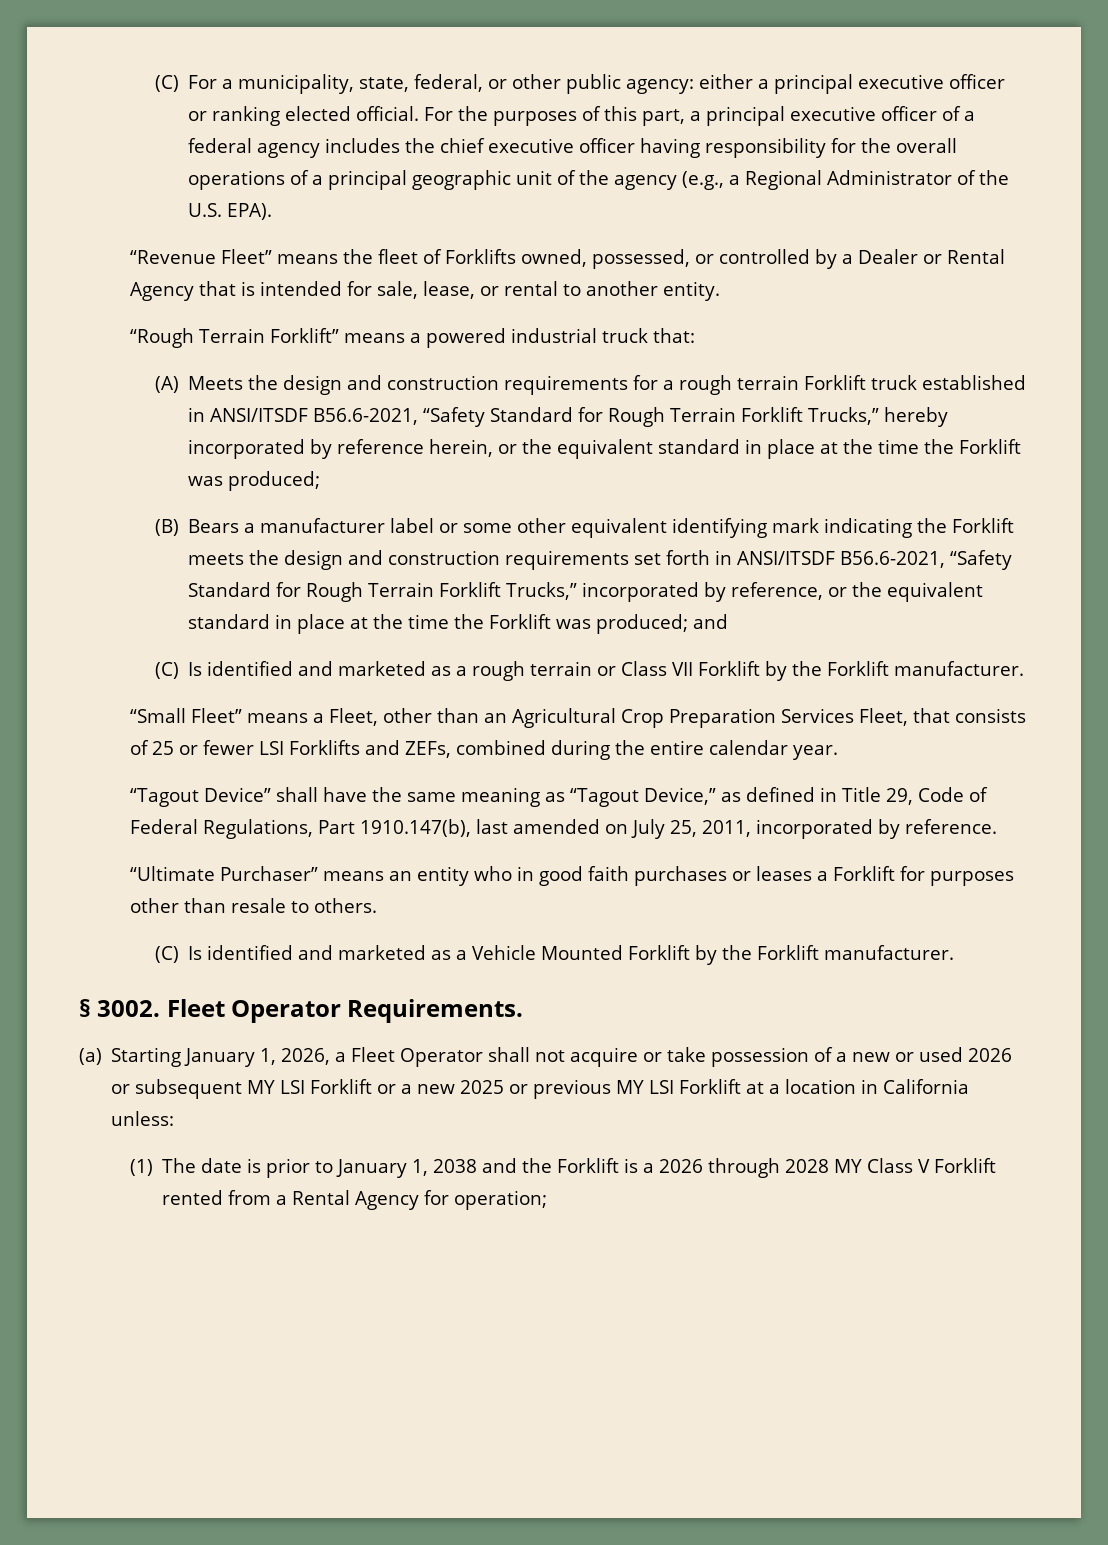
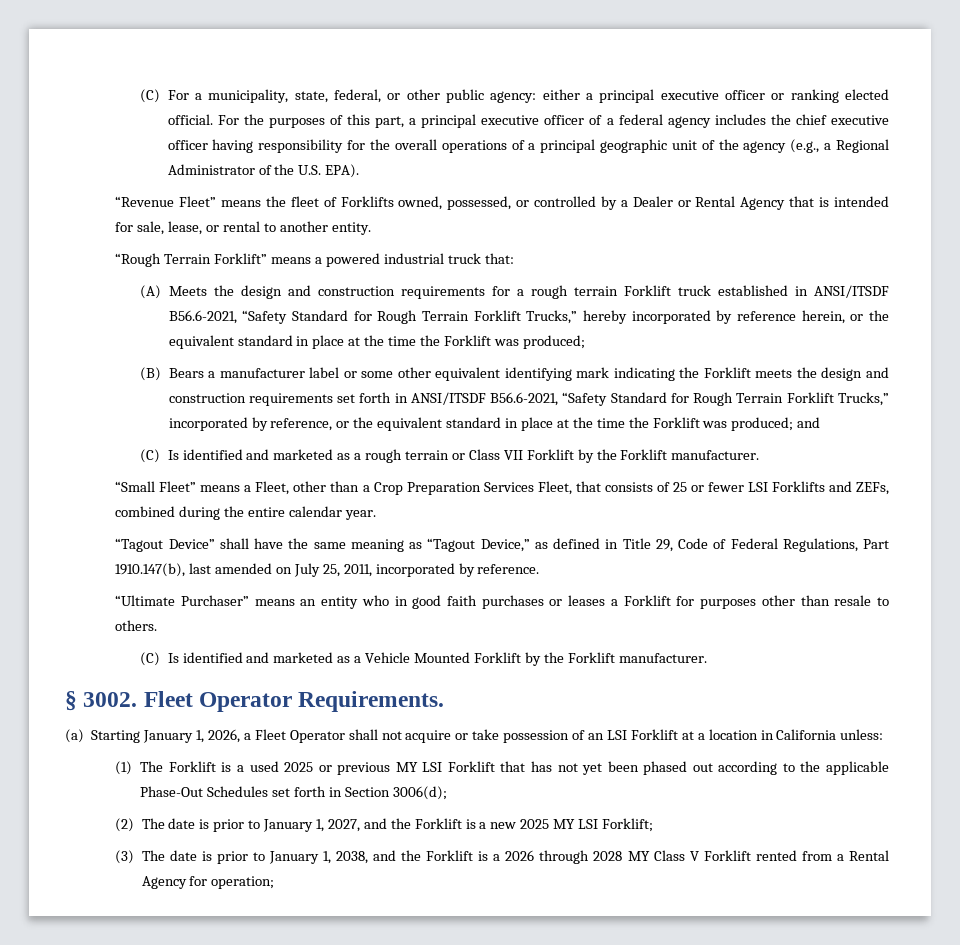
- “Small Fleet” means a Fleet, other than an Agricultural Crop Preparation Services Fleet, that consists of 25 or fewer LSI Forklifts and ZEFs, combined during the entire calendar year.
+ “Small Fleet” means a Fleet, other than a Crop Preparation Services Fleet, that consists of 25 or fewer LSI Forklifts and ZEFs, combined during the entire calendar year.
- (a) Starting January 1, 2026, a Fleet Operator shall not acquire or take possession of a new or used 2026 or subsequent MY LSI Forklift or a new 2025 or previous MY LSI Forklift at a location in California unless:
+ (a) Starting January 1, 2026, a Fleet Operator shall not acquire or take possession of an LSI Forklift at a location in California unless:
- (1) The date is prior to January 1, 2038 and the Forklift is a 2026 through 2028 MY Class V Forklift rented from a Rental Agency for operation;
+ (1) The Forklift is a used 2025 or previous MY LSI Forklift that has not yet been phased out according to the applicable Phase-Out Schedules set forth in Section 3006(d);
+ (2) The date is prior to January 1, 2027, and the Forklift is a new 2025 MY LSI Forklift;
+ (3) The date is prior to January 1, 2038, and the Forklift is a 2026 through 2028 MY Class V Forklift rented from a Rental Agency for operation;

